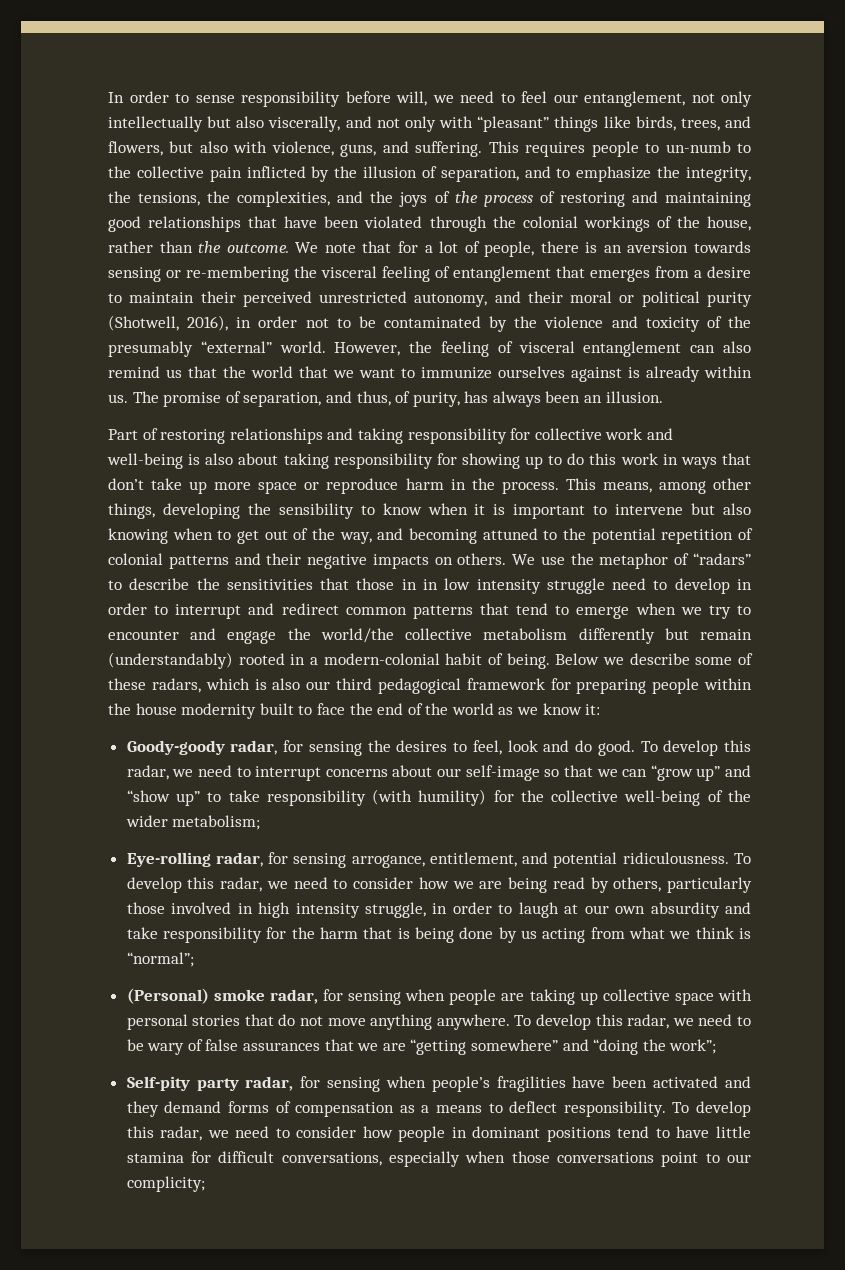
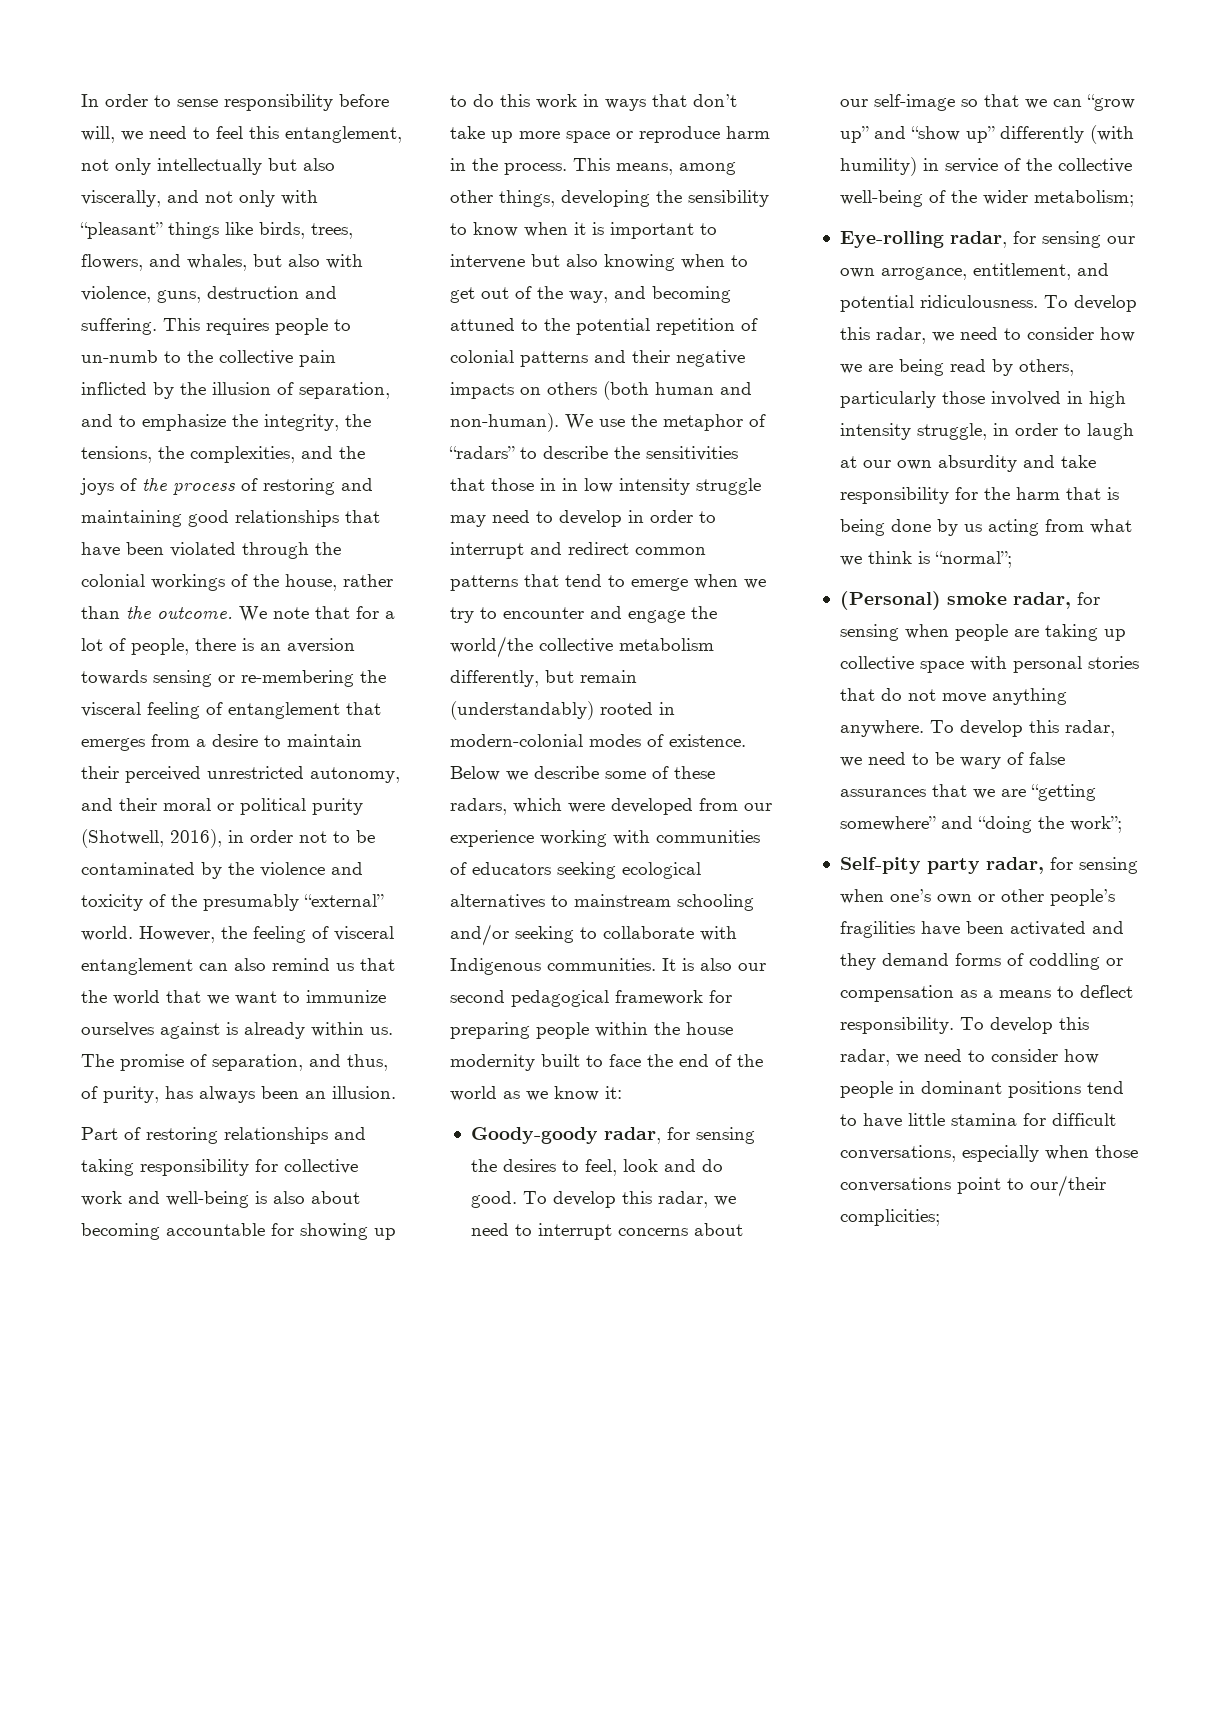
- In order to sense responsibility before will, we need to feel our entanglement, not only intellectually but also viscerally, and not only with “pleasant” things like birds, trees, and flowers, but also with violence, guns, and suffering.
+ In order to sense responsibility before will, we need to feel this entanglement, not only intellectually but also viscerally, and not only with “pleasant” things like birds, trees, flowers, and whales, but also with violence, guns, destruction and suffering.
- Part of restoring relationships and taking responsibility for collective work and well-being is also about taking responsibility for showing up to do this work in ways that don’t take up more space or reproduce harm in the process.
+ Part of restoring relationships and taking responsibility for collective work and well-being is also about becoming accountable for showing up to do this work in ways that don’t take up more space or reproduce harm in the process.
- This means, among other things, developing the sensibility to know when it is important to intervene but also knowing when to get out of the way, and becoming attuned to the potential repetition of colonial patterns and their negative impacts on others.
+ This means, among other things, developing the sensibility to know when it is important to intervene but also knowing when to get out of the way, and becoming attuned to the potential repetition of colonial patterns and their negative impacts on others (both human and non-human).
- We use the metaphor of “radars” to describe the sensitivities that those in in low intensity struggle need to develop in order to interrupt and redirect common patterns that tend to emerge when we try to encounter and engage the world/the collective metabolism differently but remain (understandably) rooted in a modern-colonial habit of being.
+ We use the metaphor of “radars” to describe the sensitivities that those in in low intensity struggle may need to develop in order to interrupt and redirect common patterns that tend to emerge when we try to encounter and engage the world/the collective metabolism differently, but remain (understandably) rooted in modern-colonial modes of existence.
- Below we describe some of these radars, which is also our third pedagogical framework for preparing people within the house modernity built to face the end of the world as we know it:
+ Below we describe some of these radars, which were developed from our experience working with communities of educators seeking ecological alternatives to mainstream schooling and/or seeking to collaborate with Indigenous communities. It is also our second pedagogical framework for preparing people within the house modernity built to face the end of the world as we know it:
- To develop this radar, we need to interrupt concerns about our self-image so that we can “grow up” and “show up” to take responsibility (with humility) for the collective well-being of the wider metabolism;
+ To develop this radar, we need to interrupt concerns about our self-image so that we can “grow up” and “show up” differently (with humility) in service of the collective well-being of the wider metabolism;
- Eye-rolling radar, for sensing arrogance, entitlement, and potential ridiculousness.
+ Eye-rolling radar, for sensing our own arrogance, entitlement, and potential ridiculousness.
- Self-pity party radar, for sensing when people’s fragilities have been activated and they demand forms of compensation as a means to deflect responsibility.
+ Self-pity party radar, for sensing when one’s own or other people’s fragilities have been activated and they demand forms of coddling or compensation as a means to deflect responsibility.
- To develop this radar, we need to consider how people in dominant positions tend to have little stamina for difficult conversations, especially when those conversations point to our complicity;
+ To develop this radar, we need to consider how people in dominant positions tend to have little stamina for difficult conversations, especially when those conversations point to our/their complicities;

